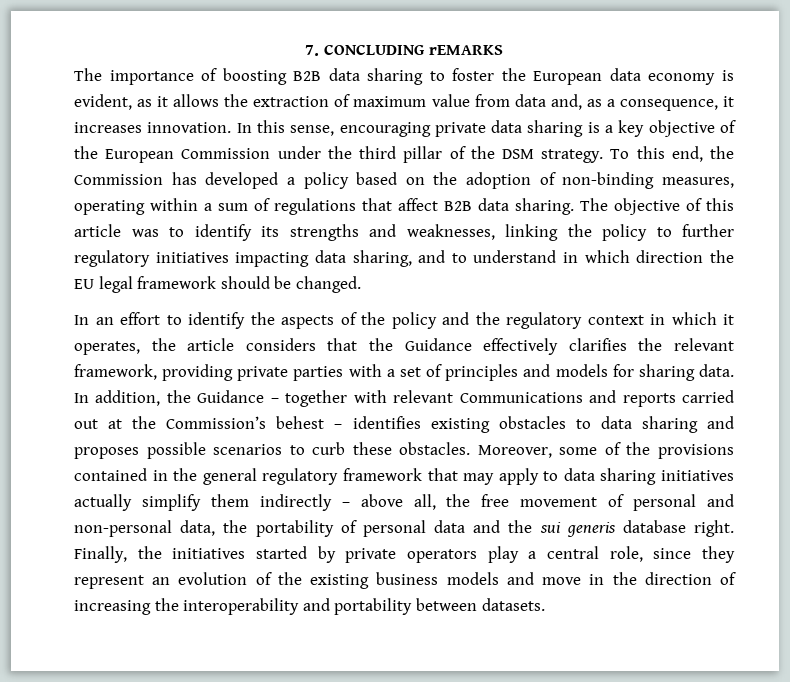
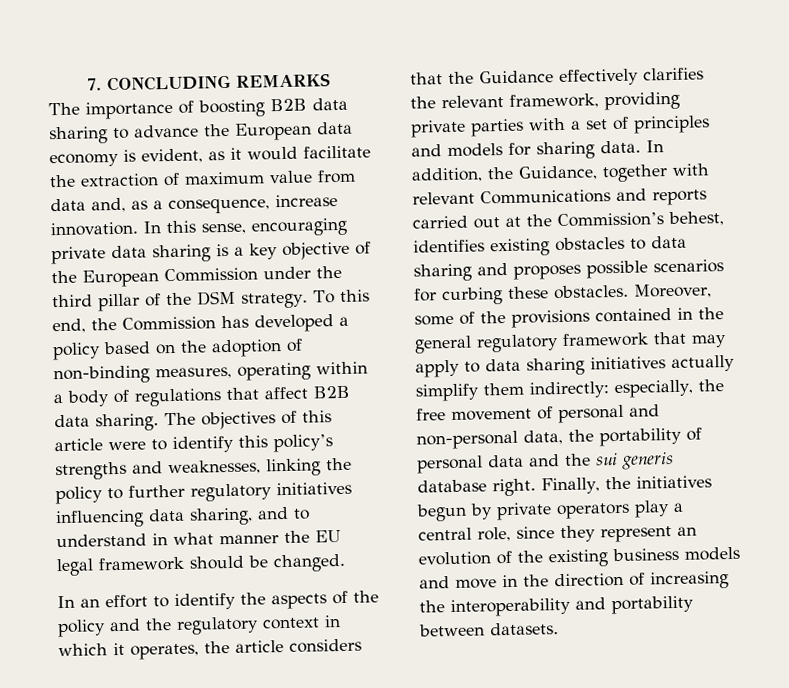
- 7. CONCLUDING rEMARKS
+ 7. CONCLUDING REMARKS
- The importance of boosting B2B data sharing to foster the European data economy is evident, as it allows the extraction of maximum value from data and, as a consequence, it increases innovation.
+ The importance of boosting B2B data sharing to advance the European data economy is evident, as it would facilitate the extraction of maximum value from data and, as a consequence, increase innovation.
- To this end, the Commission has developed a policy based on the adoption of non-binding measures, operating within a sum of regulations that affect B2B data sharing.
+ To this end, the Commission has developed a policy based on the adoption of non-binding measures, operating within a body of regulations that affect B2B data sharing.
- The objective of this article was to identify its strengths and weaknesses, linking the policy to further regulatory initiatives impacting data sharing, and to understand in which direction the EU legal framework should be changed.
+ The objectives of this article were to identify this policy’s strengths and weaknesses, linking the policy to further regulatory initiatives influencing data sharing, and to understand in what manner the EU legal framework should be changed.
- In addition, the Guidance – together with relevant Communications and reports carried out at the Commission’s behest – identifies existing obstacles to data sharing and proposes possible scenarios to curb these obstacles.
+ In addition, the Guidance, together with relevant Communications and reports carried out at the Commission’s behest, identifies existing obstacles to data sharing and proposes possible scenarios for curbing these obstacles.
- Moreover, some of the provisions contained in the general regulatory framework that may apply to data sharing initiatives actually simplify them indirectly – above all, the free movement of personal and non-personal data, the portability of personal data and the sui generis database right.
+ Moreover, some of the provisions contained in the general regulatory framework that may apply to data sharing initiatives actually simplify them indirectly: especially, the free movement of personal and non-personal data, the portability of personal data and the sui generis database right.
- Finally, the initiatives started by private operators play a central role, since they represent an evolution of the existing business models and move in the direction of increasing the interoperability and portability between datasets.
+ Finally, the initiatives begun by private operators play a central role, since they represent an evolution of the existing business models and move in the direction of increasing the interoperability and portability between datasets.

